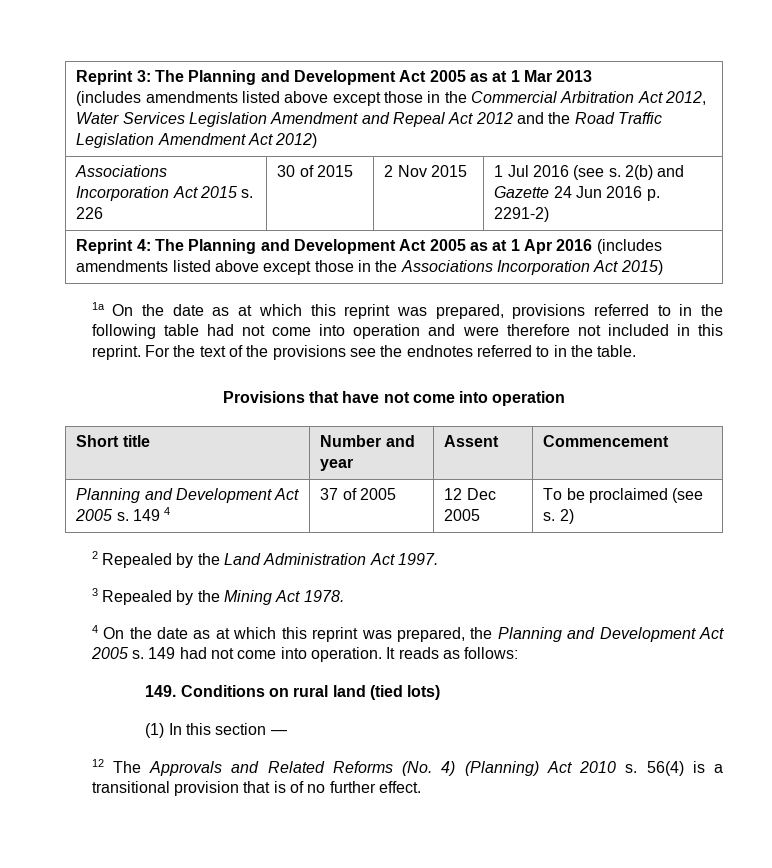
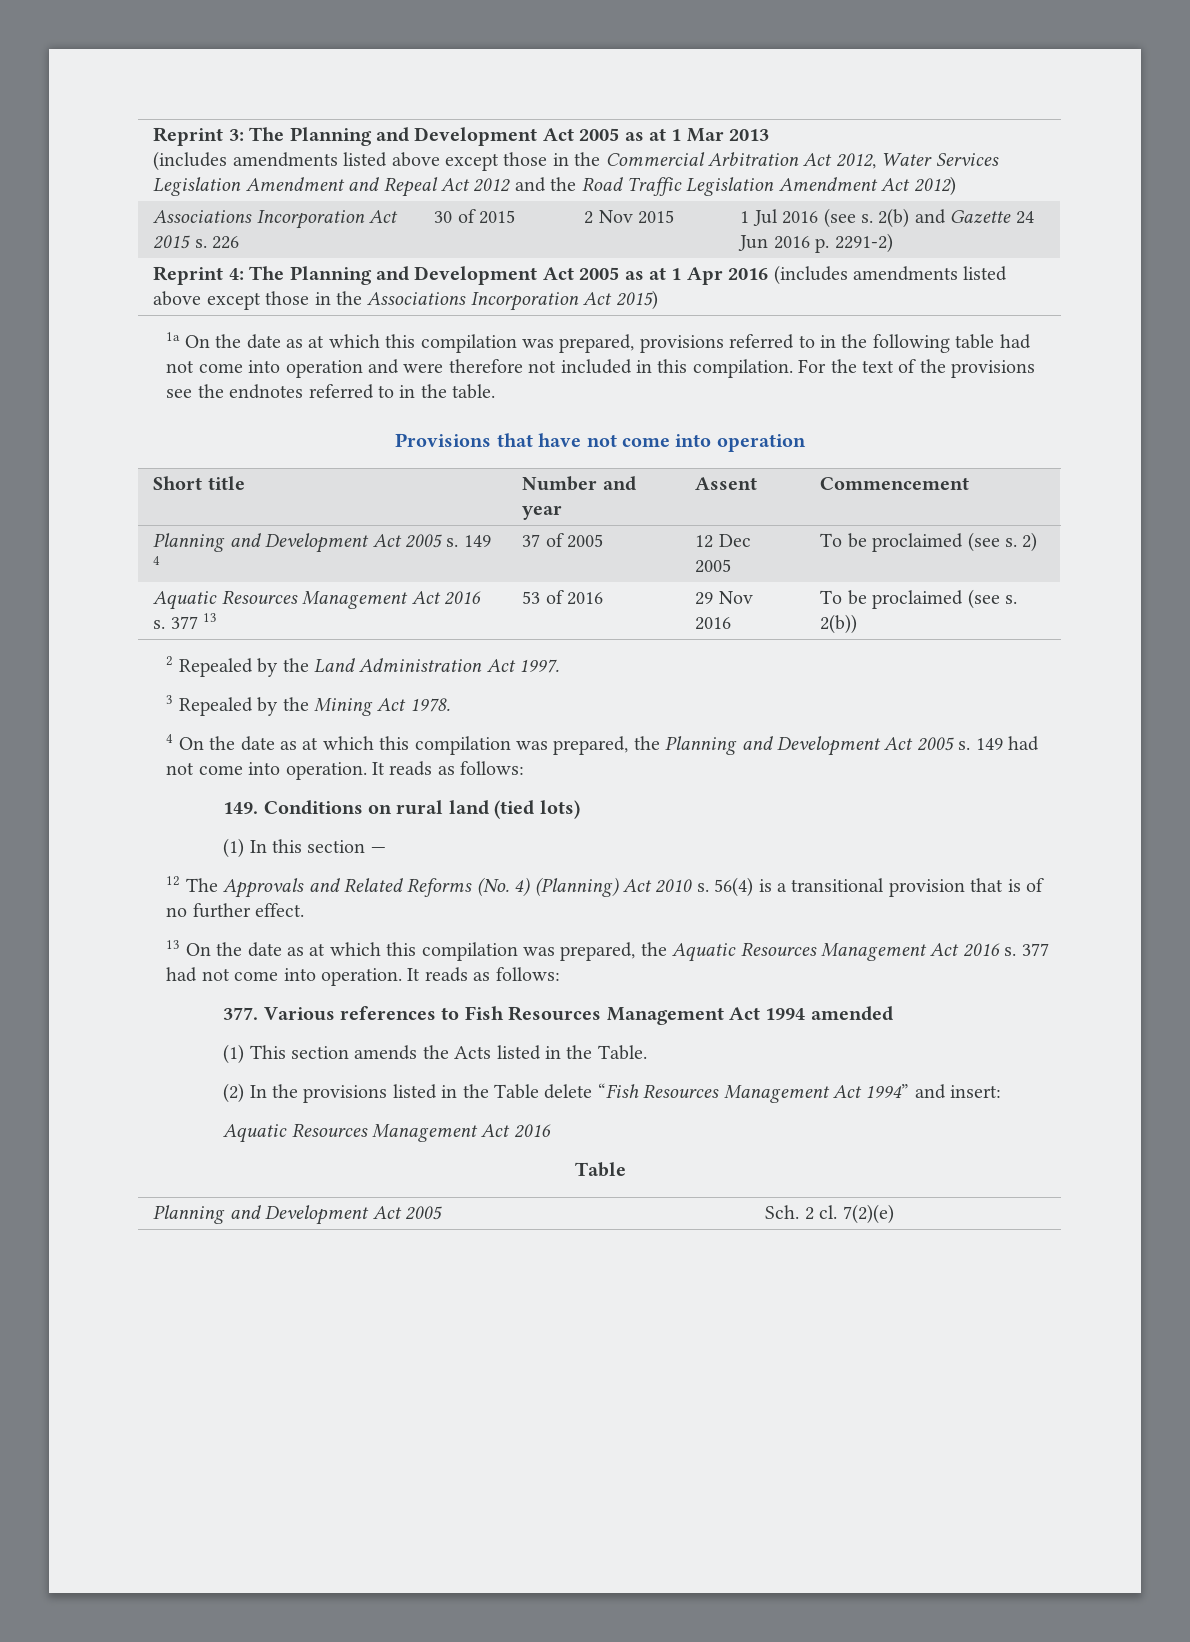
- 1a On the date as at which this reprint was prepared, provisions referred to in the following table had not come into operation and were therefore not included in this reprint.
+ 1a On the date as at which this compilation was prepared, provisions referred to in the following table had not come into operation and were therefore not included in this compilation.
+ Aquatic Resources Management Act 2016 s. 377 13 | 53 of 2016 | 29 Nov 2016 | To be proclaimed (see s. 2(b))
- 4 On the date as at which this reprint was prepared, the Planning and Development Act 2005 s.
+ 4 On the date as at which this compilation was prepared, the Planning and Development Act 2005 s.
+ 13 On the date as at which this compilation was prepared, the Aquatic Resources Management Act 2016 s. 377 had not come into operation. It reads as follows:
+ 377. Various references to Fish Resources Management Act 1994 amended
+ (1) This section amends the Acts listed in the Table.
+ (2) In the provisions listed in the Table delete “Fish Resources Management Act 1994” and insert:
+ Aquatic Resources Management Act 2016
+ Table
+ Planning and Development Act 2005 | Sch. 2 cl. 7(2)(e)

